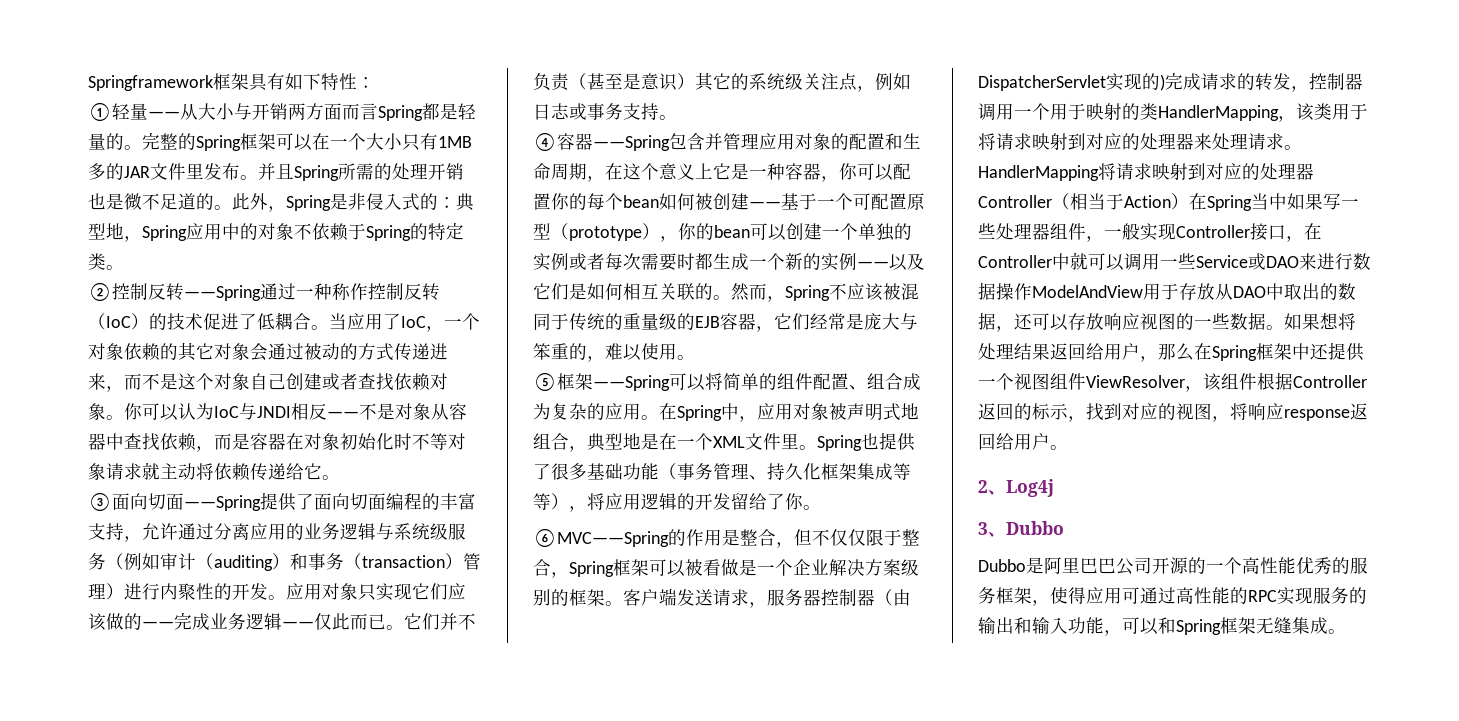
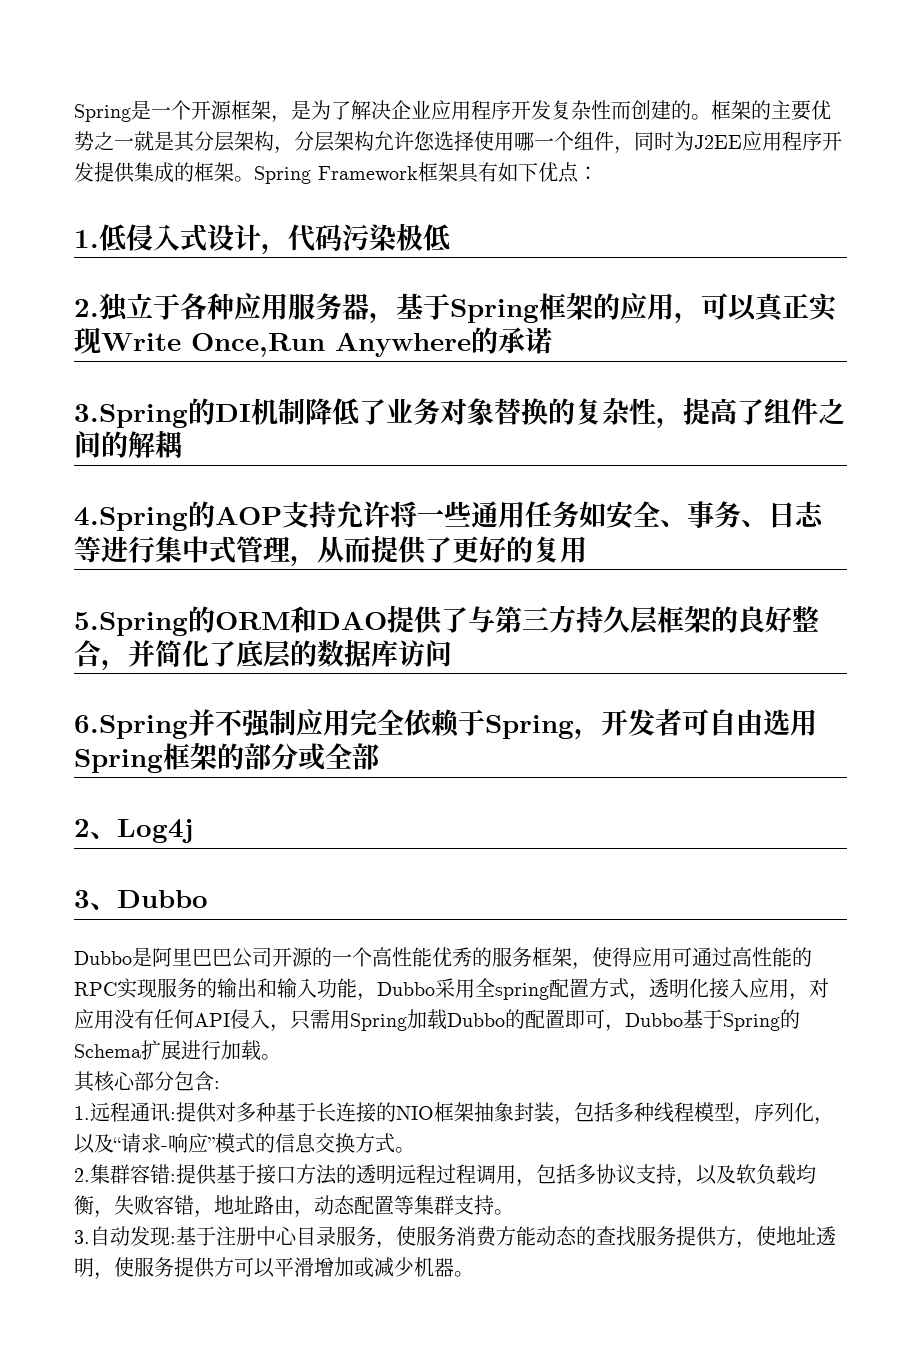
- Springframework框架具有如下特性：
- ①轻量——从大小与开销两方面而言Spring都是轻量的。完整的Spring框架可以在一个大小只有1MB多的JAR文件里发布。并且Spring所需的处理开销也是微不足道的。此外，Spring是非侵入式的：典型地，Spring应用中的对象不依赖于Spring的特定类。
- ②控制反转——Spring通过一种称作控制反转（IoC）的技术促进了低耦合。当应用了IoC，一个对象依赖的其它对象会通过被动的方式传递进来，而不是这个对象自己创建或者查找依赖对象。你可以认为IoC与JNDI相反——不是对象从容器中查找依赖，而是容器在对象初始化时不等对象请求就主动将依赖传递给它。
- ③面向切面——Spring提供了面向切面编程的丰富支持，允许通过分离应用的业务逻辑与系统级服务（例如审计（auditing）和事务（transaction）管理）进行内聚性的开发。应用对象只实现它们应该做的——完成业务逻辑——仅此而已。它们并不负责（甚至是意识）其它的系统级关注点，例如日志或事务支持。
- ④容器——Spring包含并管理应用对象的配置和生命周期，在这个意义上它是一种容器，你可以配置你的每个bean如何被创建——基于一个可配置原型（prototype），你的bean可以创建一个单独的实例或者每次需要时都生成一个新的实例——以及它们是如何相互关联的。然而，Spring不应该被混同于传统的重量级的EJB容器，它们经常是庞大与笨重的，难以使用。
- ⑤框架——Spring可以将简单的组件配置、组合成为复杂的应用。在Spring中，应用对象被声明式地组合，典型地是在一个XML文件里。Spring也提供了很多基础功能（事务管理、持久化框架集成等等），将应用逻辑的开发留给了你。
- ⑥MVC——Spring的作用是整合，但不仅仅限于整合，Spring框架可以被看做是一个企业解决方案级别的框架。客户端发送请求，服务器控制器（由DispatcherServlet实现的)完成请求的转发，控制器调用一个用于映射的类HandlerMapping，该类用于将请求映射到对应的处理器来处理请求。HandlerMapping将请求映射到对应的处理器Controller（相当于Action）在Spring当中如果写一些处理器组件，一般实现Controller接口，在Controller中就可以调用一些Service或DAO来进行数据操作ModelAndView用于存放从DAO中取出的数据，还可以存放响应视图的一些数据。如果想将处理结果返回给用户，那么在Spring框架中还提供一个视图组件ViewResolver，该组件根据Controller返回的标示，找到对应的视图，将响应response返回给用户。
+ Spring是一个开源框架，是为了解决企业应用程序开发复杂性而创建的。框架的主要优势之一就是其分层架构，分层架构允许您选择使用哪一个组件，同时为J2EE应用程序开发提供集成的框架。Spring Framework框架具有如下优点：
+ 1.低侵入式设计，代码污染极低
+ 2.独立于各种应用服务器，基于Spring框架的应用，可以真正实现Write Once,Run Anywhere的承诺
+ 3.Spring的DI机制降低了业务对象替换的复杂性，提高了组件之间的解耦
+ 4.Spring的AOP支持允许将一些通用任务如安全、事务、日志等进行集中式管理，从而提供了更好的复用
+ 5.Spring的ORM和DAO提供了与第三方持久层框架的良好整合，并简化了底层的数据库访问
+ 6.Spring并不强制应用完全依赖于Spring，开发者可自由选用Spring框架的部分或全部
- Dubbo是阿里巴巴公司开源的一个高性能优秀的服务框架，使得应用可通过高性能的RPC实现服务的输出和输入功能，可以和Spring框架无缝集成。
+ Dubbo是阿里巴巴公司开源的一个高性能优秀的服务框架，使得应用可通过高性能的RPC实现服务的输出和输入功能，Dubbo采用全spring配置方式，透明化接入应用，对应用没有任何API侵入，只需用Spring加载Dubbo的配置即可，Dubbo基于Spring的Schema扩展进行加载。
+ 其核心部分包含:
+ 1.远程通讯:提供对多种基于长连接的NIO框架抽象封装，包括多种线程模型，序列化，以及“请求-响应”模式的信息交换方式。
+ 2.集群容错:提供基于接口方法的透明远程过程调用，包括多协议支持，以及软负载均衡，失败容错，地址路由，动态配置等集群支持。
+ 3.自动发现:基于注册中心目录服务，使服务消费方能动态的查找服务提供方，使地址透明，使服务提供方可以平滑增加或减少机器。

